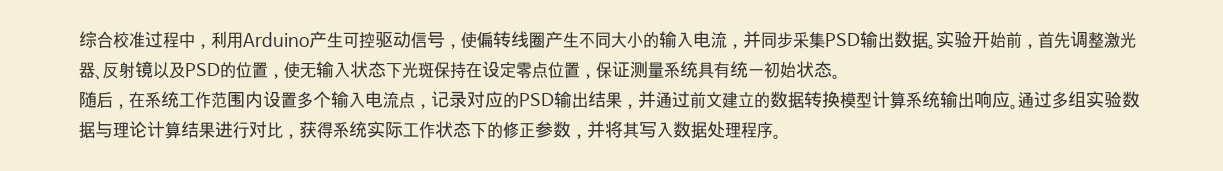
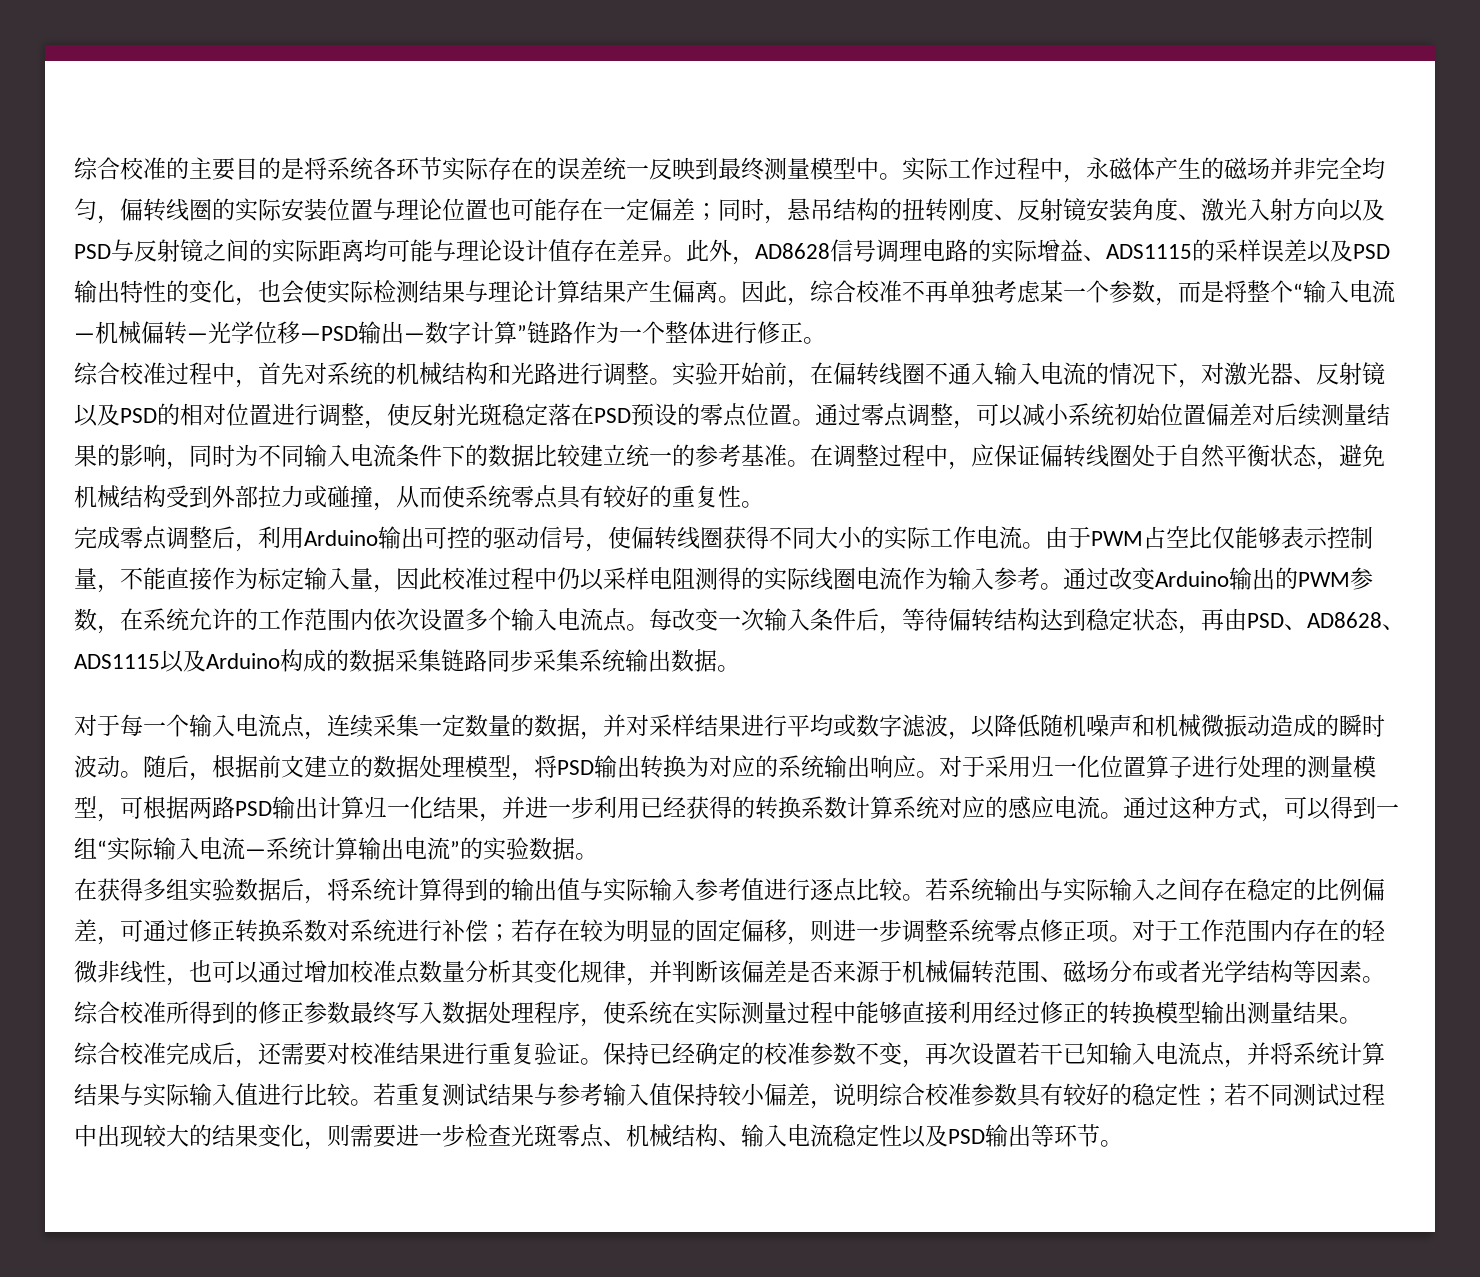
- 综合校准过程中，利用Arduino产生可控驱动信号，使偏转线圈产生不同大小的输入电流，并同步采集PSD输出数据。实验开始前，首先调整激光器、反射镜以及PSD的位置，使无输入状态下光斑保持在设定零点位置，保证测量系统具有统一初始状态。
- 随后，在系统工作范围内设置多个输入电流点，记录对应的PSD输出结果，并通过前文建立的数据转换模型计算系统输出响应。通过多组实验数据与理论计算结果进行对比，获得系统实际工作状态下的修正参数，并将其写入数据处理程序。
+ 综合校准的主要目的是将系统各环节实际存在的误差统一反映到最终测量模型中。实际工作过程中，永磁体产生的磁场并非完全均匀，偏转线圈的实际安装位置与理论位置也可能存在一定偏差；同时，悬吊结构的扭转刚度、反射镜安装角度、激光入射方向以及PSD与反射镜之间的实际距离均可能与理论设计值存在差异。此外，AD8628信号调理电路的实际增益、ADS1115的采样误差以及PSD输出特性的变化，也会使实际检测结果与理论计算结果产生偏离。因此，综合校准不再单独考虑某一个参数，而是将整个“输入电流—机械偏转—光学位移—PSD输出—数字计算”链路作为一个整体进行修正。
+ 综合校准过程中，首先对系统的机械结构和光路进行调整。实验开始前，在偏转线圈不通入输入电流的情况下，对激光器、反射镜以及PSD的相对位置进行调整，使反射光斑稳定落在PSD预设的零点位置。通过零点调整，可以减小系统初始位置偏差对后续测量结果的影响，同时为不同输入电流条件下的数据比较建立统一的参考基准。在调整过程中，应保证偏转线圈处于自然平衡状态，避免机械结构受到外部拉力或碰撞，从而使系统零点具有较好的重复性。
+ 完成零点调整后，利用Arduino输出可控的驱动信号，使偏转线圈获得不同大小的实际工作电流。由于PWM占空比仅能够表示控制量，不能直接作为标定输入量，因此校准过程中仍以采样电阻测得的实际线圈电流作为输入参考。通过改变Arduino输出的PWM参数，在系统允许的工作范围内依次设置多个输入电流点。每改变一次输入条件后，等待偏转结构达到稳定状态，再由PSD、AD8628、ADS1115以及Arduino构成的数据采集链路同步采集系统输出数据。
+ 对于每一个输入电流点，连续采集一定数量的数据，并对采样结果进行平均或数字滤波，以降低随机噪声和机械微振动造成的瞬时波动。随后，根据前文建立的数据处理模型，将PSD输出转换为对应的系统输出响应。对于采用归一化位置算子进行处理的测量模型，可根据两路PSD输出计算归一化结果，并进一步利用已经获得的转换系数计算系统对应的感应电流。通过这种方式，可以得到一组“实际输入电流—系统计算输出电流”的实验数据。
+ 在获得多组实验数据后，将系统计算得到的输出值与实际输入参考值进行逐点比较。若系统输出与实际输入之间存在稳定的比例偏差，可通过修正转换系数对系统进行补偿；若存在较为明显的固定偏移，则进一步调整系统零点修正项。对于工作范围内存在的轻微非线性，也可以通过增加校准点数量分析其变化规律，并判断该偏差是否来源于机械偏转范围、磁场分布或者光学结构等因素。综合校准所得到的修正参数最终写入数据处理程序，使系统在实际测量过程中能够直接利用经过修正的转换模型输出测量结果。
+ 综合校准完成后，还需要对校准结果进行重复验证。保持已经确定的校准参数不变，再次设置若干已知输入电流点，并将系统计算结果与实际输入值进行比较。若重复测试结果与参考输入值保持较小偏差，说明综合校准参数具有较好的稳定性；若不同测试过程中出现较大的结果变化，则需要进一步检查光斑零点、机械结构、输入电流稳定性以及PSD输出等环节。

